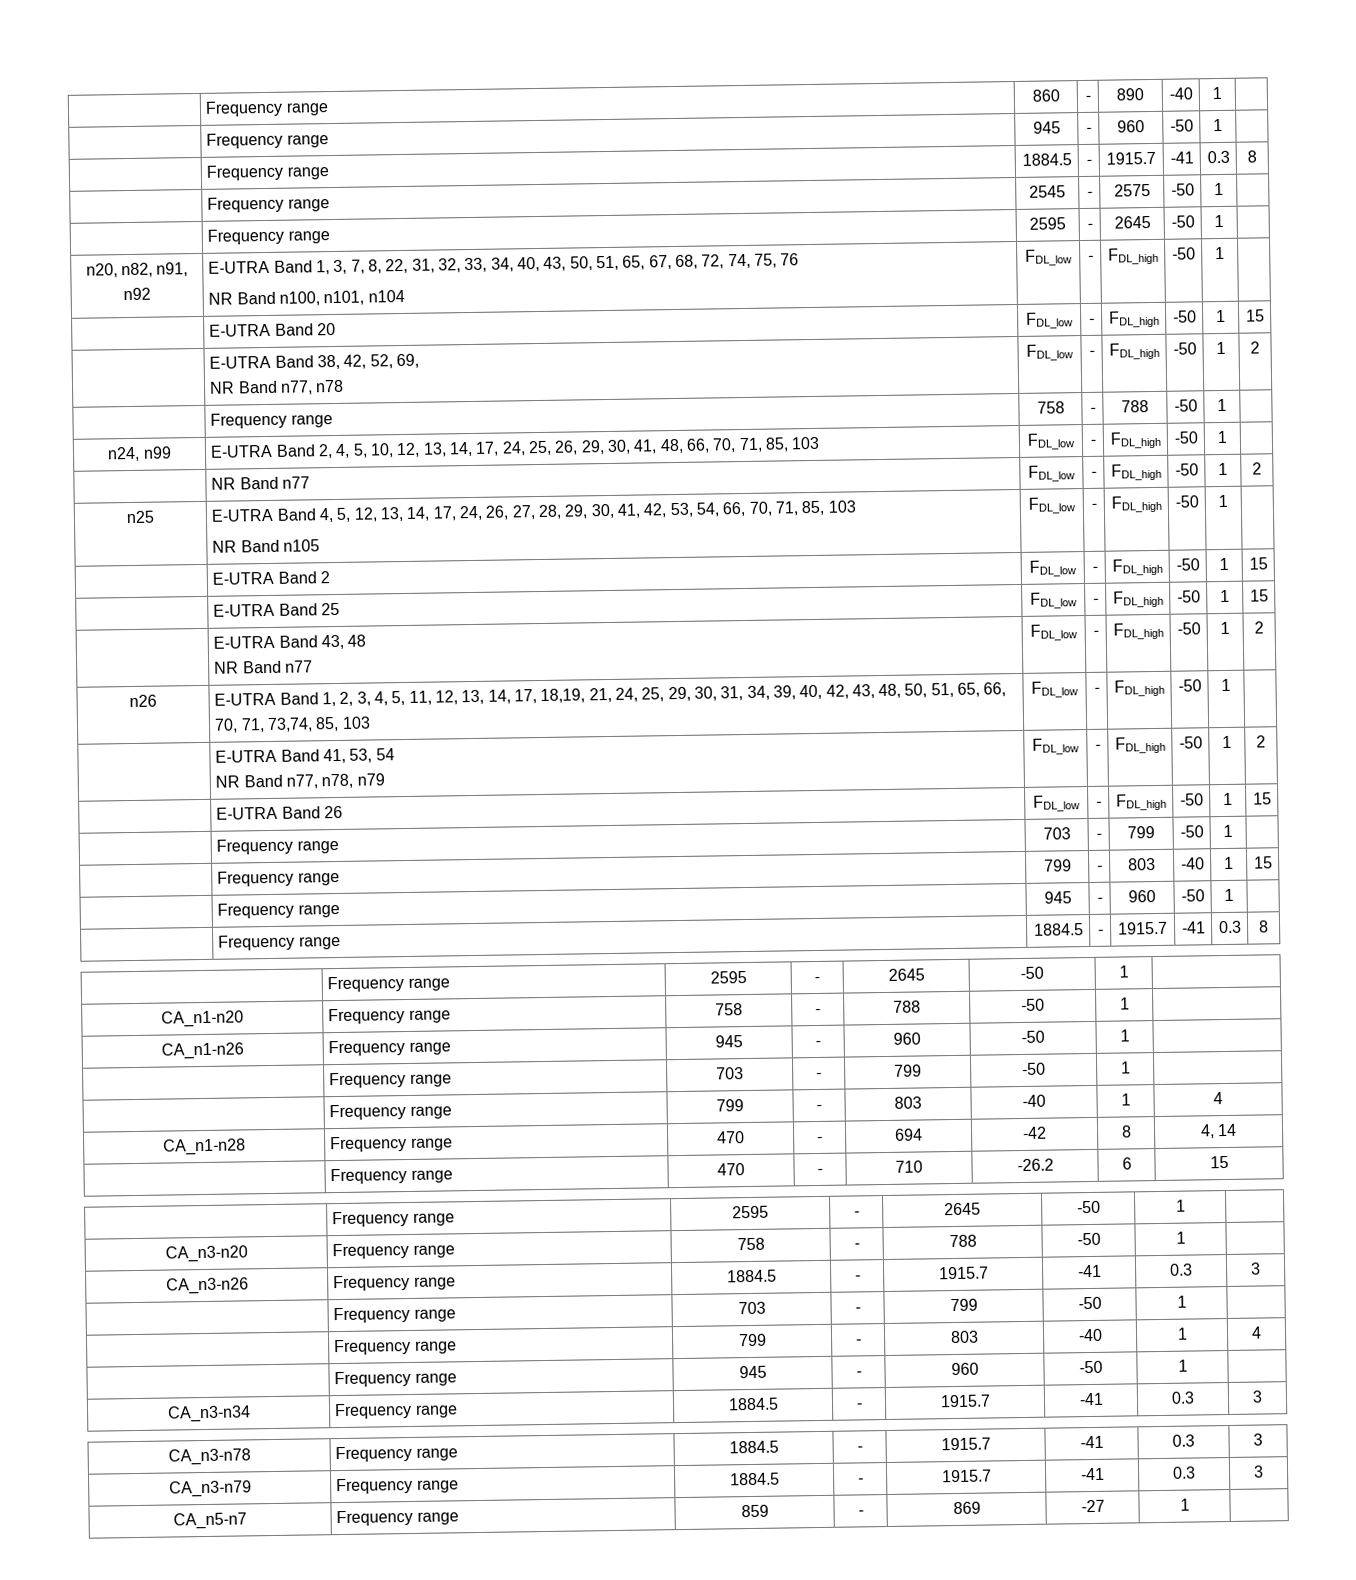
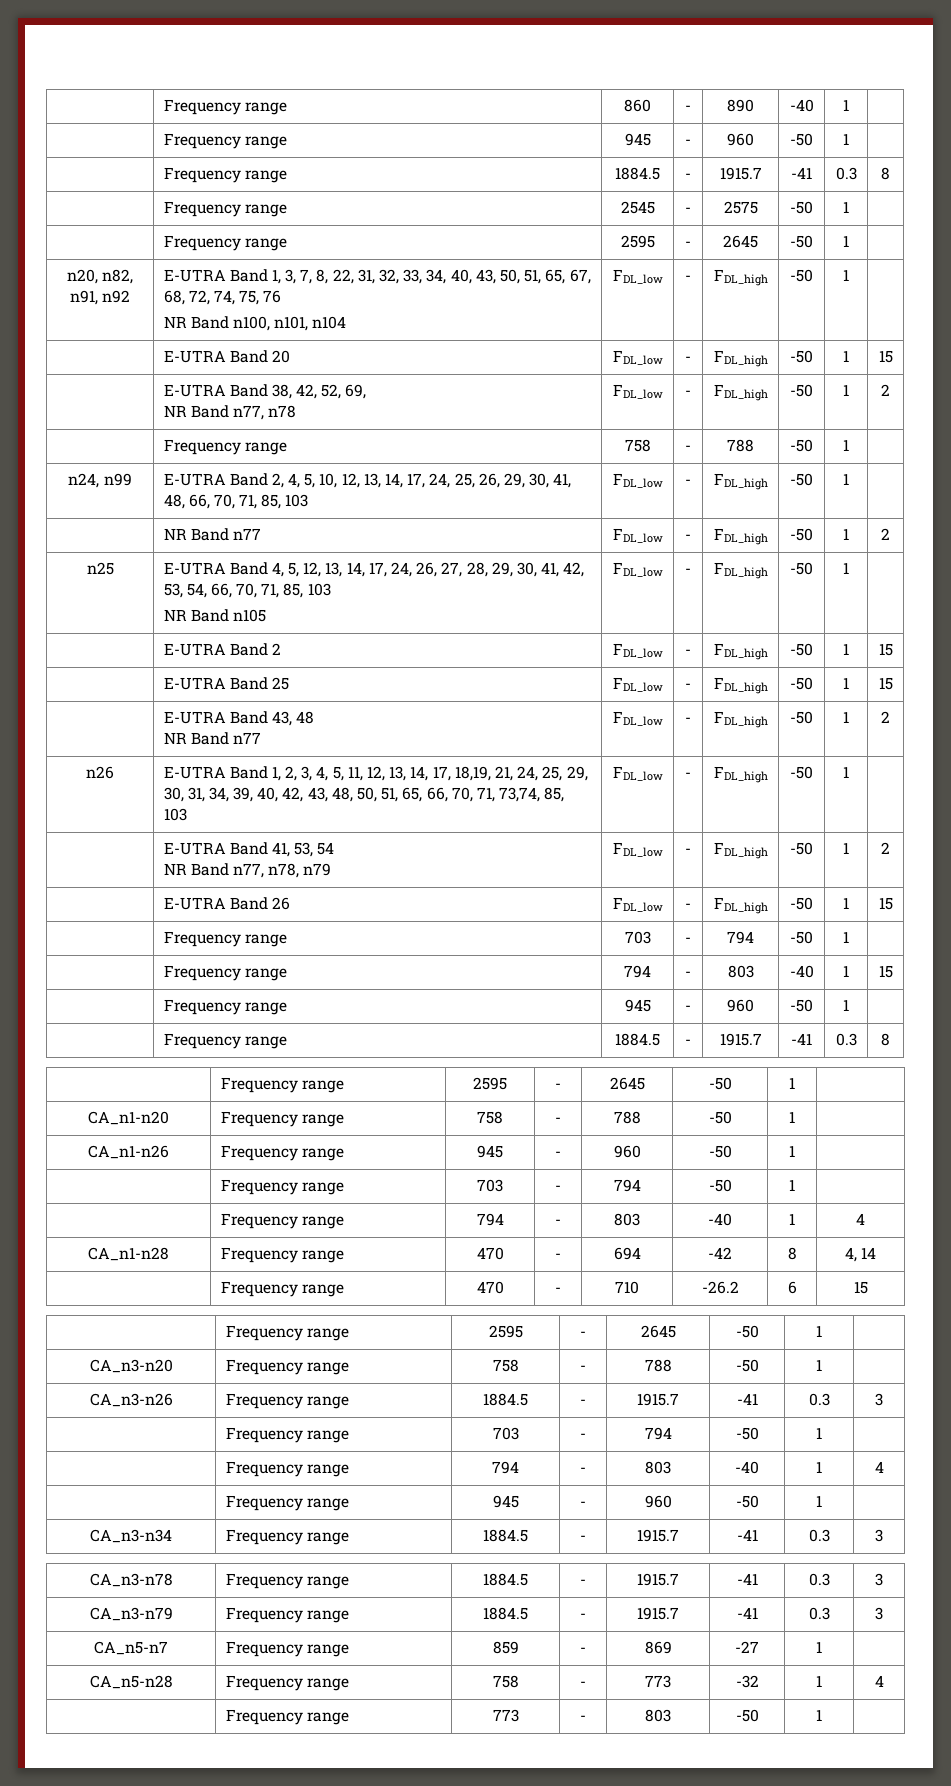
  | E-UTRA Band 26 | FDL_low | - | FDL_high | -50 | 1 | 15
- | Frequency range | 703 | - | 799 | -50 | 1 |
- | Frequency range | 799 | - | 803 | -40 | 1 | 15
+ | Frequency range | 703 | - | 794 | -50 | 1 |
+ | Frequency range | 794 | - | 803 | -40 | 1 | 15
  CA_n1-n26 | Frequency range | 945 | - | 960 | -50 | 1 |
- | Frequency range | 703 | - | 799 | -50 | 1 |
- | Frequency range | 799 | - | 803 | -40 | 1 | 4
+ | Frequency range | 703 | - | 794 | -50 | 1 |
+ | Frequency range | 794 | - | 803 | -40 | 1 | 4
  CA_n3-n26 | Frequency range | 1884.5 | - | 1915.7 | -41 | 0.3 | 3
- | Frequency range | 703 | - | 799 | -50 | 1 |
- | Frequency range | 799 | - | 803 | -40 | 1 | 4
+ | Frequency range | 703 | - | 794 | -50 | 1 |
+ | Frequency range | 794 | - | 803 | -40 | 1 | 4
+ CA_n5-n28 | Frequency range | 758 | - | 773 | -32 | 1 | 4
+ | Frequency range | 773 | - | 803 | -50 | 1 |

